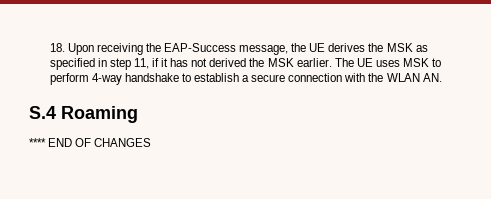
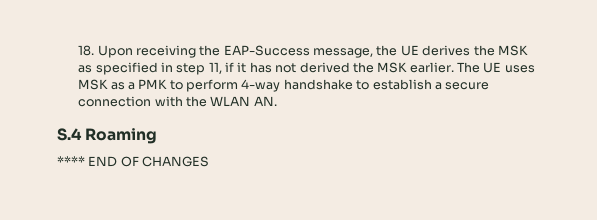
- The UE uses MSK to perform 4-way handshake to establish a secure connection with the WLAN AN.
+ The UE uses MSK as a PMK to perform 4-way handshake to establish a secure connection with the WLAN AN.

